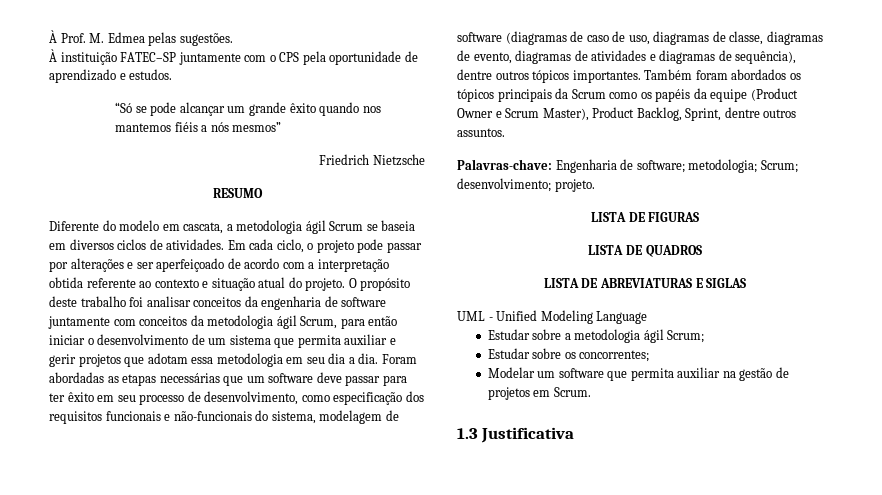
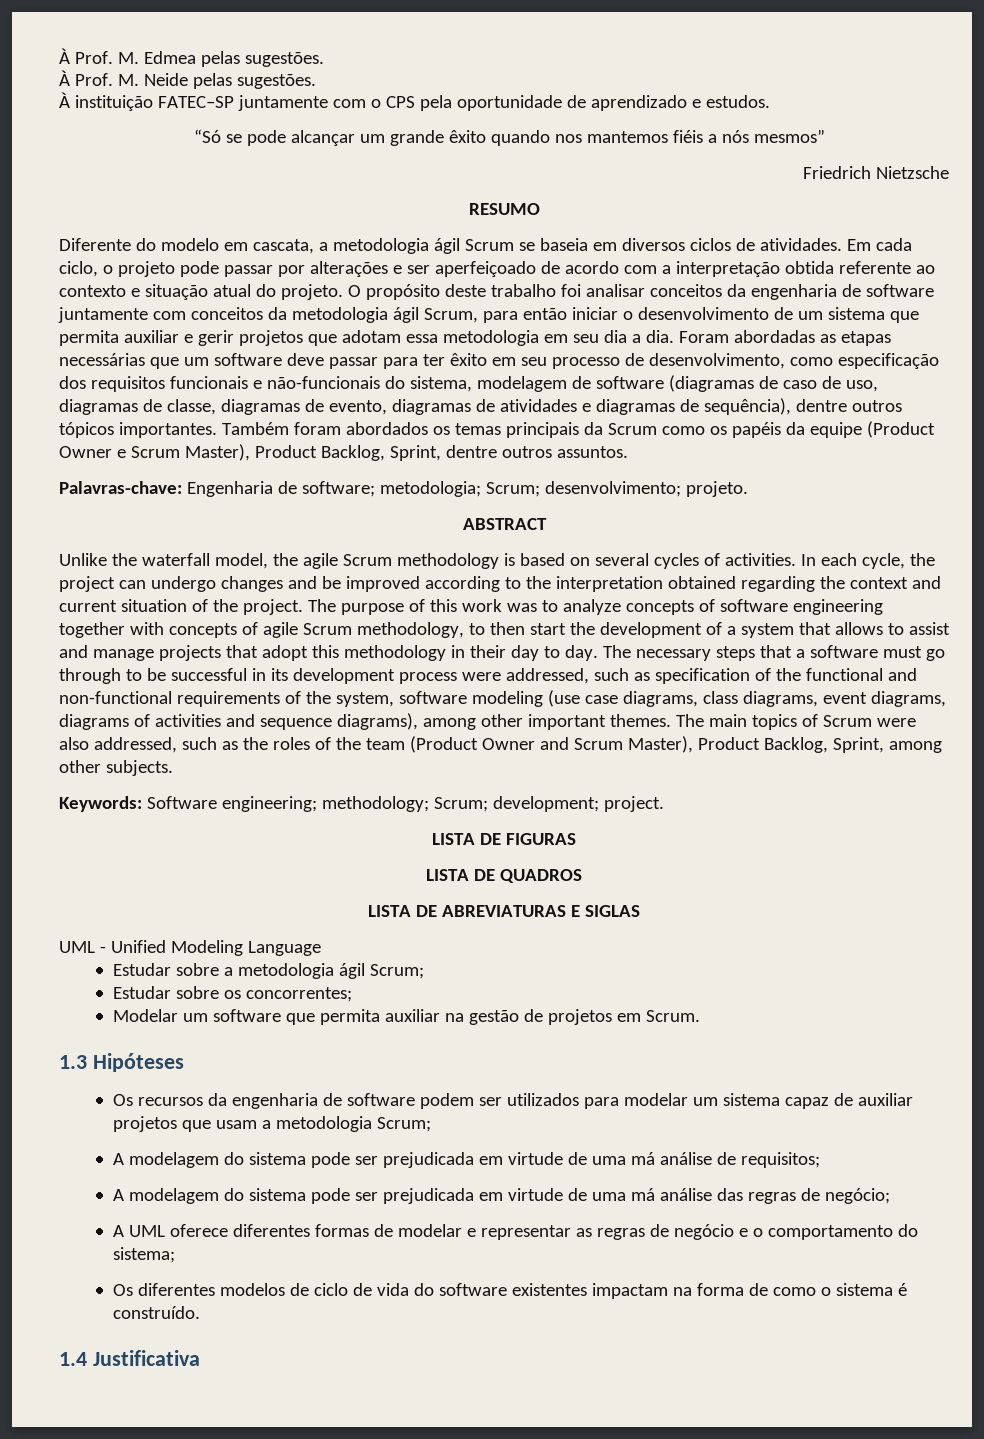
+ À Prof. M. Neide pelas sugestões.
- Também foram abordados os tópicos principais da Scrum como os papéis da equipe (Product Owner e Scrum Master), Product Backlog, Sprint, dentre outros assuntos.
+ Também foram abordados os temas principais da Scrum como os papéis da equipe (Product Owner e Scrum Master), Product Backlog, Sprint, dentre outros assuntos.
+ ABSTRACT
+ Unlike the waterfall model, the agile Scrum methodology is based on several cycles of activities. In each cycle, the project can undergo changes and be improved according to the interpretation obtained regarding the context and current situation of the project. The purpose of this work was to analyze concepts of software engineering together with concepts of agile Scrum methodology, to then start the development of a system that allows to assist and manage projects that adopt this methodology in their day to day. The necessary steps that a software must go through to be successful in its development process were addressed, such as specification of the functional and non-functional requirements of the system, software modeling (use case diagrams, class diagrams, event diagrams, diagrams of activities and sequence diagrams), among other important themes. The main topics of Scrum were also addressed, such as the roles of the team (Product Owner and Scrum Master), Product Backlog, Sprint, among other subjects.
+ Keywords: Software engineering; methodology; Scrum; development; project.
- 1.3 Justificativa
+ 1.3 Hipóteses
+ Os recursos da engenharia de software podem ser utilizados para modelar um sistema capaz de auxiliar projetos que usam a metodologia Scrum;
+ A modelagem do sistema pode ser prejudicada em virtude de uma má análise de requisitos;
+ A modelagem do sistema pode ser prejudicada em virtude de uma má análise das regras de negócio;
+ A UML oferece diferentes formas de modelar e representar as regras de negócio e o comportamento do sistema;
+ Os diferentes modelos de ciclo de vida do software existentes impactam na forma de como o sistema é construído.
+ 1.4 Justificativa

